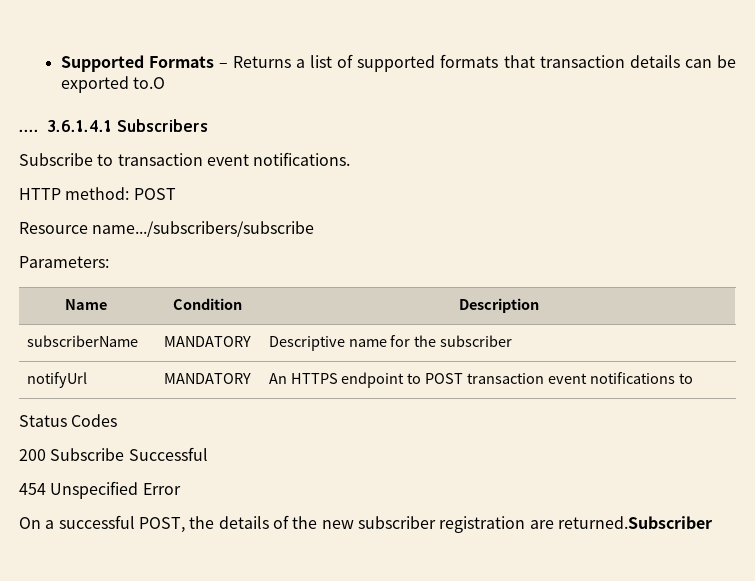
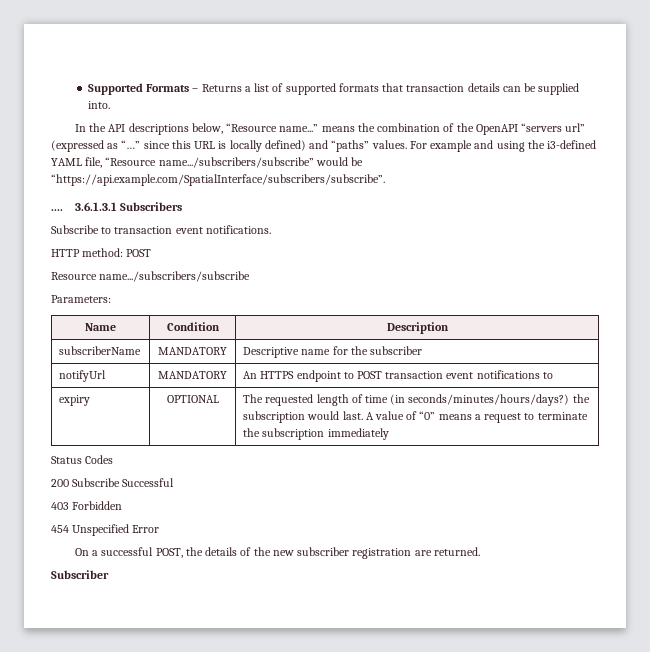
- Supported Formats – Returns a list of supported formats that transaction details can be exported to.O
+ Supported Formats – Returns a list of supported formats that transaction details can be supplied into.
+ In the API descriptions below, “Resource name...” means the combination of the OpenAPI “servers url” (expressed as “…” since this URL is locally defined) and “paths” values. For example and using the i3-defined YAML file, “Resource name.../subscribers/subscribe” would be “https://api.example.com/SpatialInterface/subscribers/subscribe”.
- 3.6.1.4.1 Subscribers
+ 3.6.1.3.1 Subscribers
+ expiry | OPTIONAL | The requested length of time (in seconds/minutes/hours/days?) the subscription would last. A value of “0” means a request to terminate the subscription immediately
+ 403 Forbidden
- On a successful POST, the details of the new subscriber registration are returned.Subscriber
+ On a successful POST, the details of the new subscriber registration are returned.
+ Subscriber

